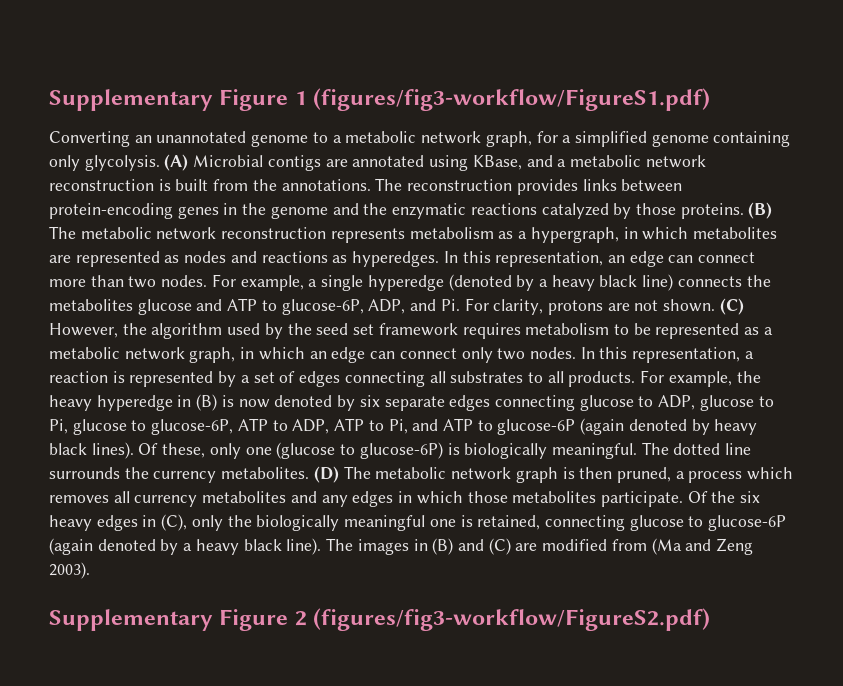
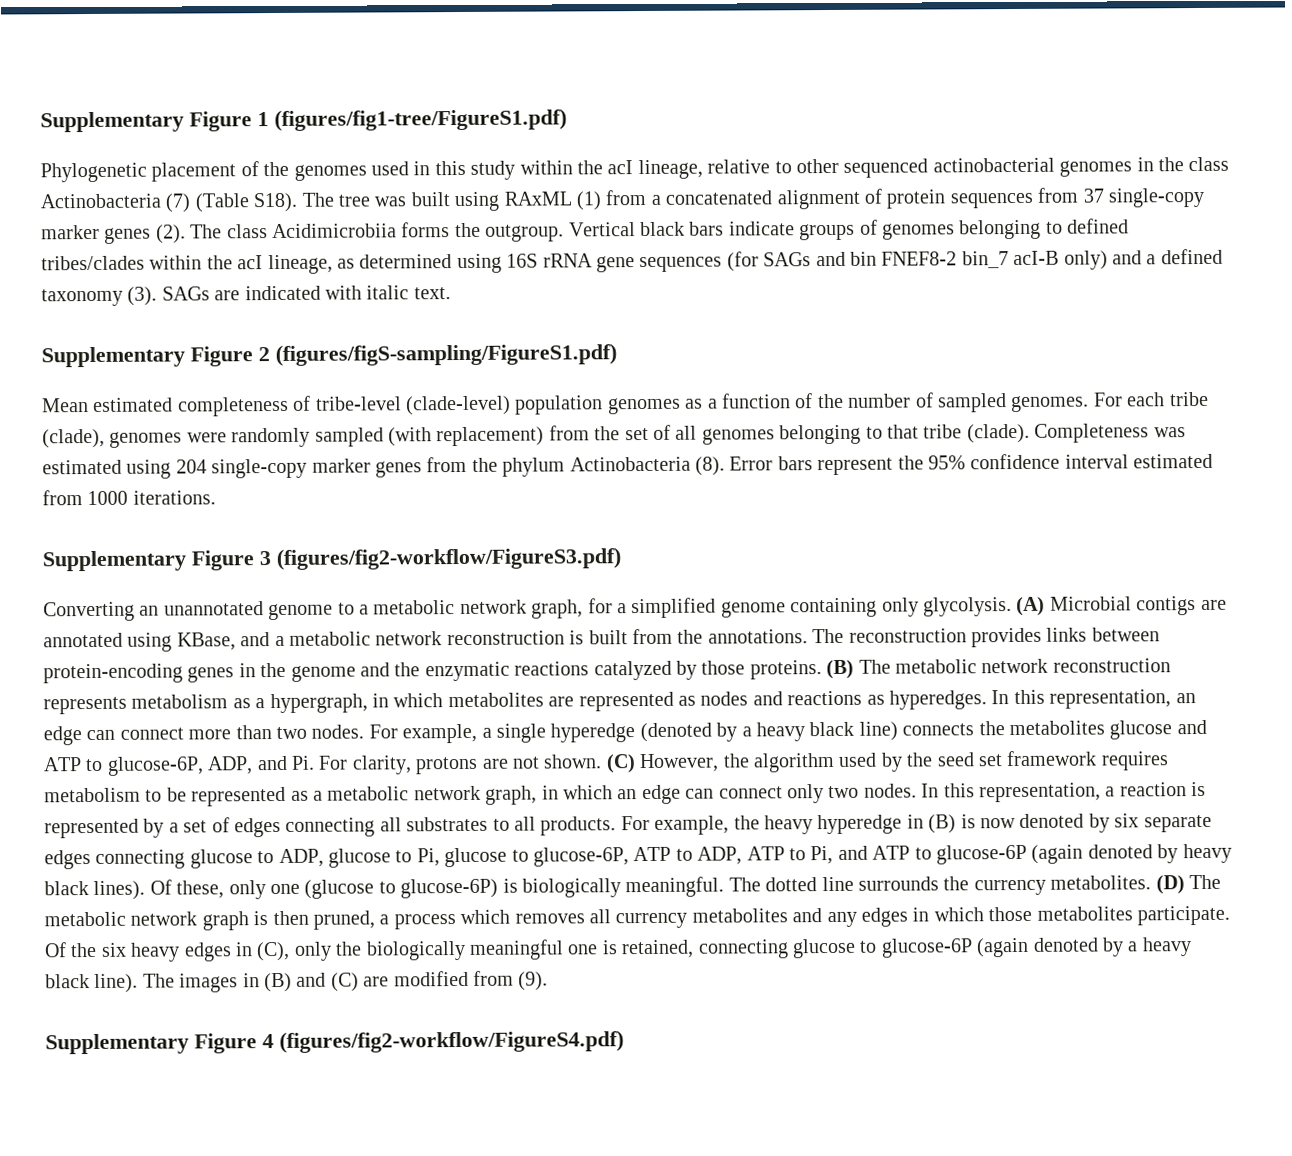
- Supplementary Figure 1 (figures/fig3-workflow/FigureS1.pdf)
+ Supplementary Figure 1 (figures/fig1-tree/FigureS1.pdf)
+ Phylogenetic placement of the genomes used in this study within the acI lineage, relative to other sequenced actinobacterial genomes in the class Actinobacteria (7) (Table S18). The tree was built using RAxML (1) from a concatenated alignment of protein sequences from 37 single-copy marker genes (2). The class Acidimicrobiia forms the outgroup. Vertical black bars indicate groups of genomes belonging to defined tribes/clades within the acI lineage, as determined using 16S rRNA gene sequences (for SAGs and bin FNEF8-2 bin_7 acI-B only) and a defined taxonomy (3). SAGs are indicated with italic text.
+ Supplementary Figure 2 (figures/figS-sampling/FigureS1.pdf)
+ Mean estimated completeness of tribe-level (clade-level) population genomes as a function of the number of sampled genomes. For each tribe (clade), genomes were randomly sampled (with replacement) from the set of all genomes belonging to that tribe (clade). Completeness was estimated using 204 single-copy marker genes from the phylum Actinobacteria (8). Error bars represent the 95% confidence interval estimated from 1000 iterations.
+ Supplementary Figure 3 (figures/fig2-workflow/FigureS3.pdf)
- The images in (B) and (C) are modified from (Ma and Zeng 2003).
- Supplementary Figure 2 (figures/fig3-workflow/FigureS2.pdf)
+ The images in (B) and (C) are modified from (9).
+ Supplementary Figure 4 (figures/fig2-workflow/FigureS4.pdf)

